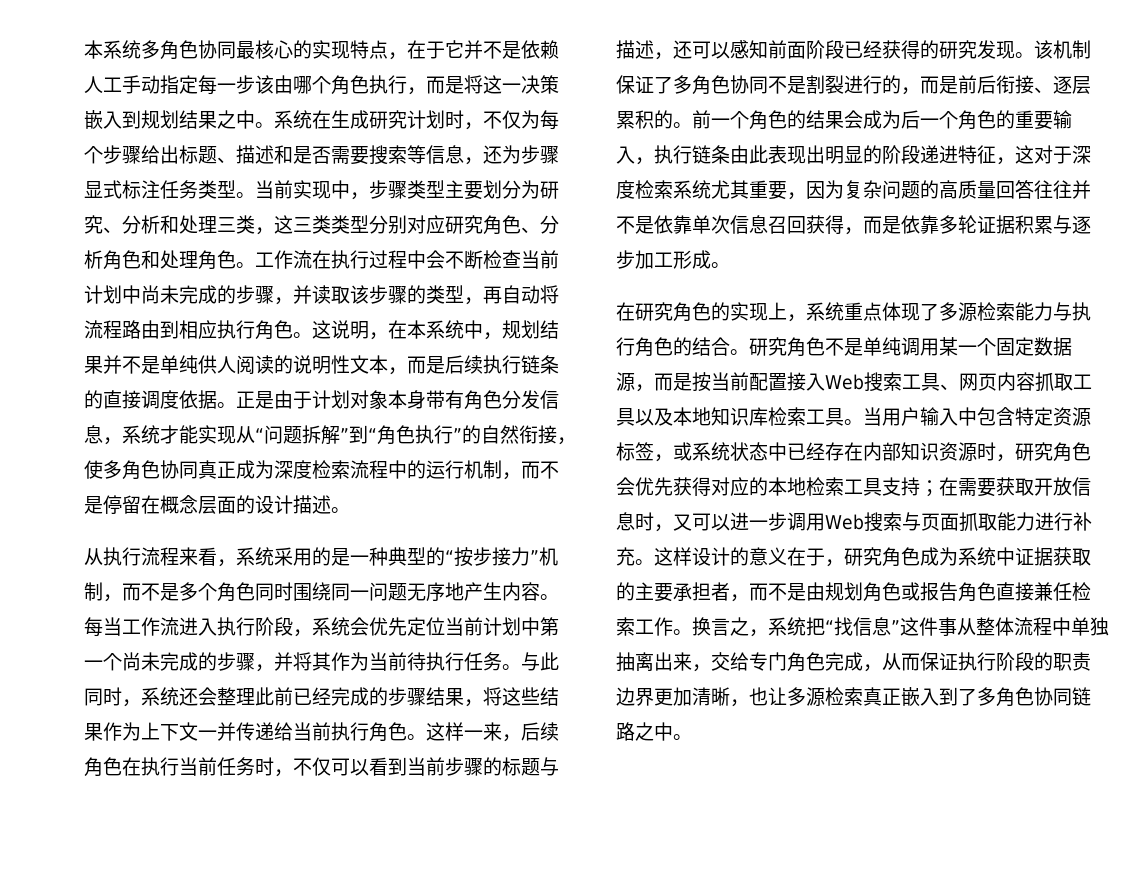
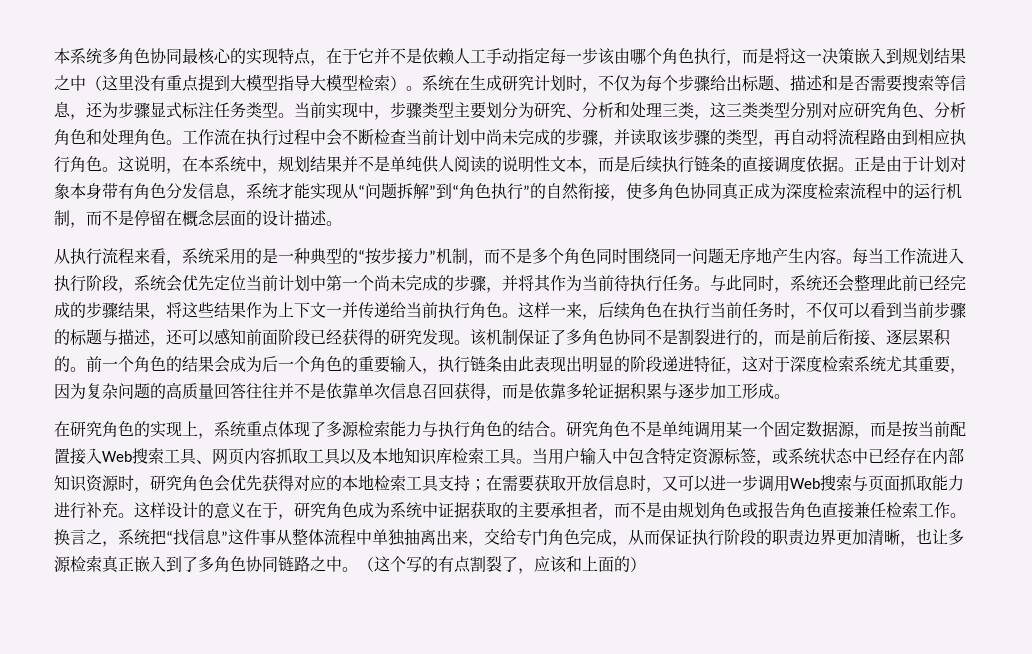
- 本系统多角色协同最核心的实现特点，在于它并不是依赖人工手动指定每一步该由哪个角色执行，而是将这一决策嵌入到规划结果之中。
+ 本系统多角色协同最核心的实现特点，在于它并不是依赖人工手动指定每一步该由哪个角色执行，而是将这一决策嵌入到规划结果之中（这里没有重点提到大模型指导大模型检索）。
+ （这个写的有点割裂了，应该和上面的）

